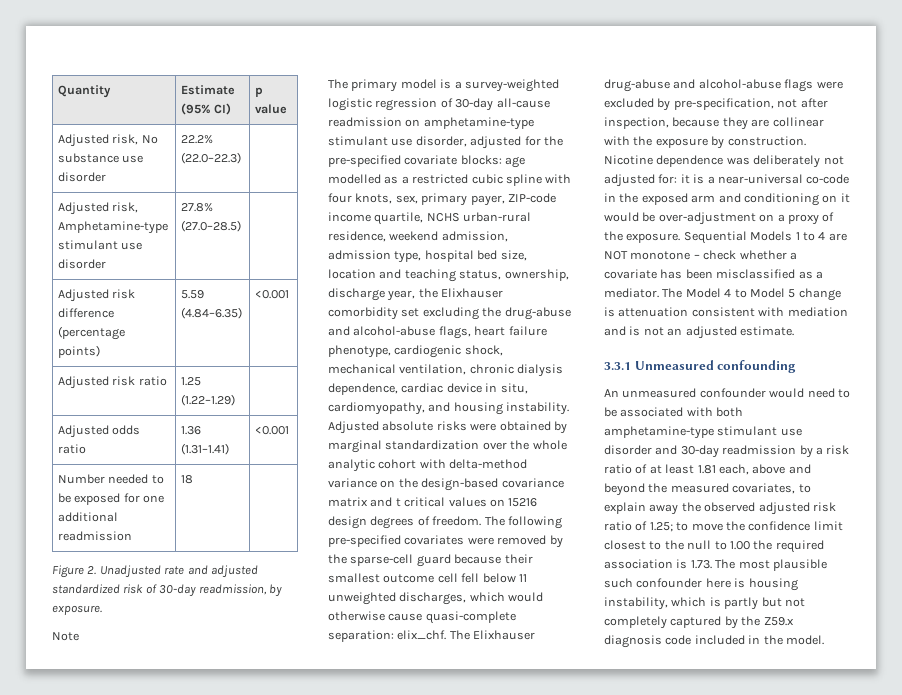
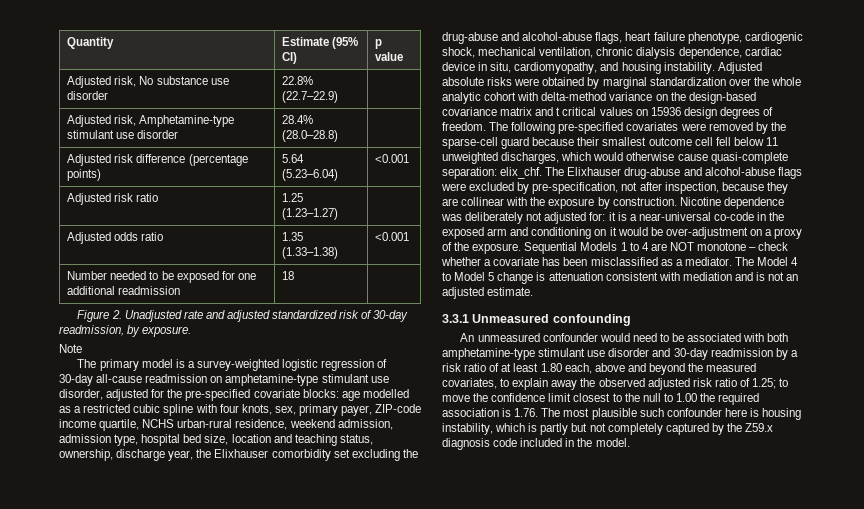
- Adjusted risk, No substance use disorder | 22.2% (22.0–22.3) |
+ Adjusted risk, No substance use disorder | 22.8% (22.7–22.9) |
- Adjusted risk, Amphetamine-type stimulant use disorder | 27.8% (27.0–28.5) |
+ Adjusted risk, Amphetamine-type stimulant use disorder | 28.4% (28.0–28.8) |
- Adjusted risk difference (percentage points) | 5.59 (4.84–6.35) | <0.001
+ Adjusted risk difference (percentage points) | 5.64 (5.23–6.04) | <0.001
- Adjusted risk ratio | 1.25 (1.22–1.29) |
+ Adjusted risk ratio | 1.25 (1.23–1.27) |
- Adjusted odds ratio | 1.36 (1.31–1.41) | <0.001
+ Adjusted odds ratio | 1.35 (1.33–1.38) | <0.001
- Adjusted absolute risks were obtained by marginal standardization over the whole analytic cohort with delta-method variance on the design-based covariance matrix and t critical values on 15216 design degrees of freedom.
+ Adjusted absolute risks were obtained by marginal standardization over the whole analytic cohort with delta-method variance on the design-based covariance matrix and t critical values on 15936 design degrees of freedom.
- An unmeasured confounder would need to be associated with both amphetamine-type stimulant use disorder and 30-day readmission by a risk ratio of at least 1.81 each, above and beyond the measured covariates, to explain away the observed adjusted risk ratio of 1.25;
+ An unmeasured confounder would need to be associated with both amphetamine-type stimulant use disorder and 30-day readmission by a risk ratio of at least 1.80 each, above and beyond the measured covariates, to explain away the observed adjusted risk ratio of 1.25;
- to move the confidence limit closest to the null to 1.00 the required association is 1.73. The most plausible such confounder here is housing instability, which is partly but not completely captured by the Z59.x diagnosis code included in the model.
+ to move the confidence limit closest to the null to 1.00 the required association is 1.76. The most plausible such confounder here is housing instability, which is partly but not completely captured by the Z59.x diagnosis code included in the model.

